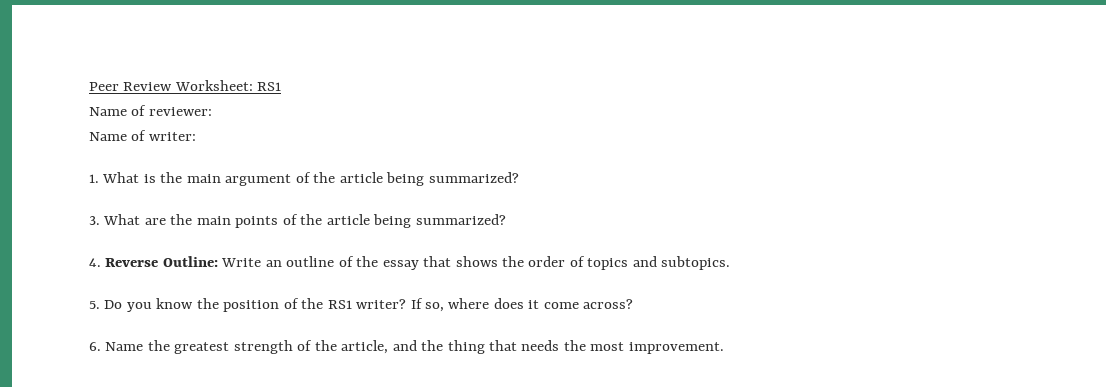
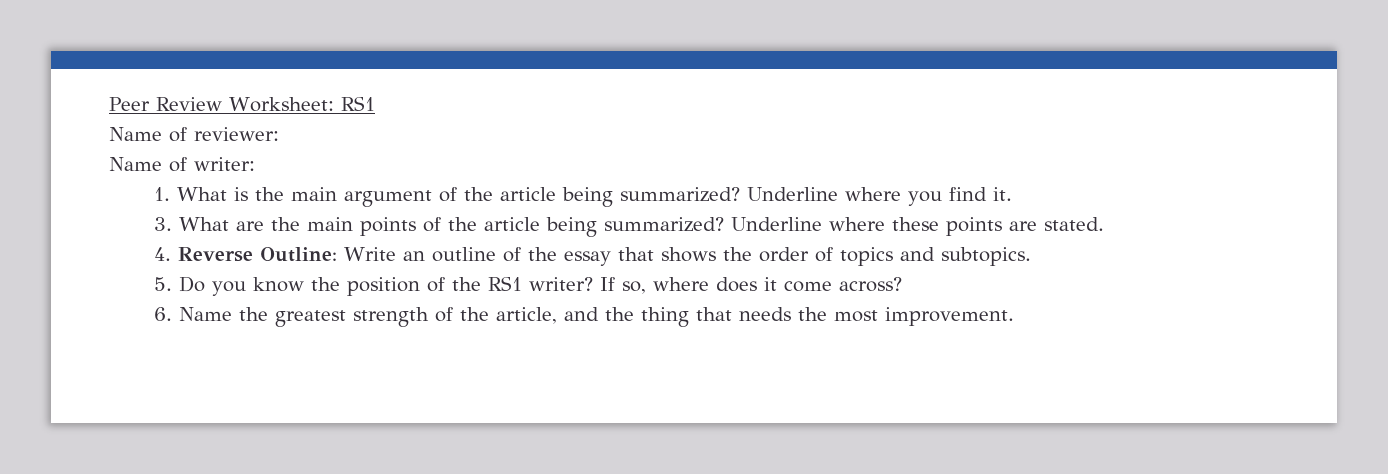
+ Underline where you find it.
+ Underline where these points are stated.

